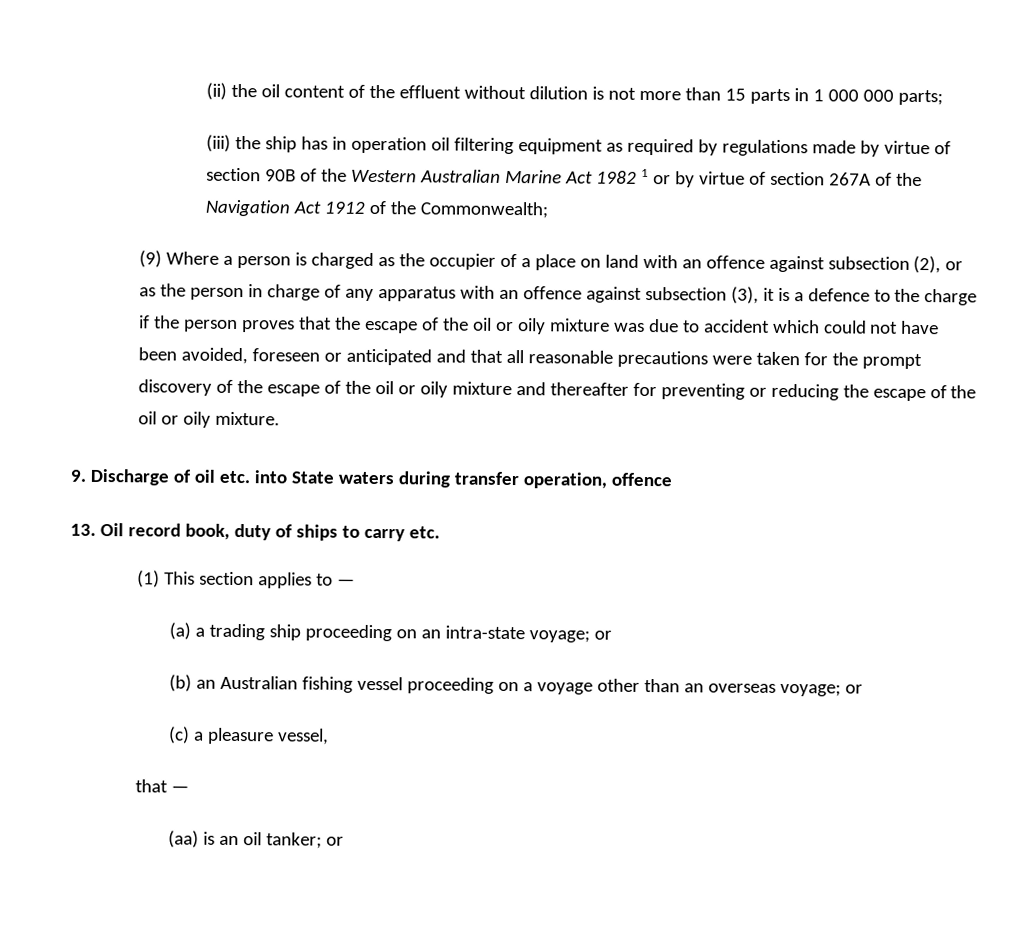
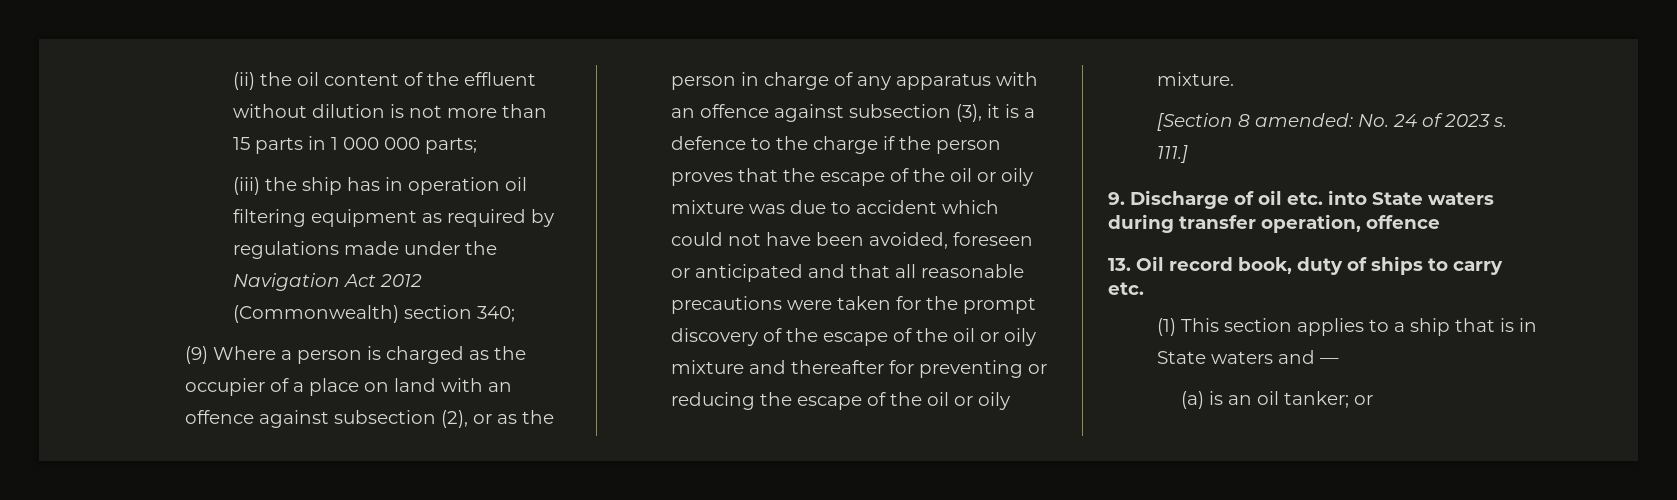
- (iii) the ship has in operation oil filtering equipment as required by regulations made by virtue of section 90B of the Western Australian Marine Act 1982 1 or by virtue of section 267A of the Navigation Act 1912 of the Commonwealth;
+ (iii) the ship has in operation oil filtering equipment as required by regulations made under the Navigation Act 2012 (Commonwealth) section 340;
+ [Section 8 amended: No. 24 of 2023 s. 111.]
- (1) This section applies to —
- (a) a trading ship proceeding on an intra-state voyage; or
- (b) an Australian fishing vessel proceeding on a voyage other than an overseas voyage; or
- (c) a pleasure vessel,
- that —
- (aa) is an oil tanker; or
+ (1) This section applies to a ship that is in State waters and —
+ (a) is an oil tanker; or

